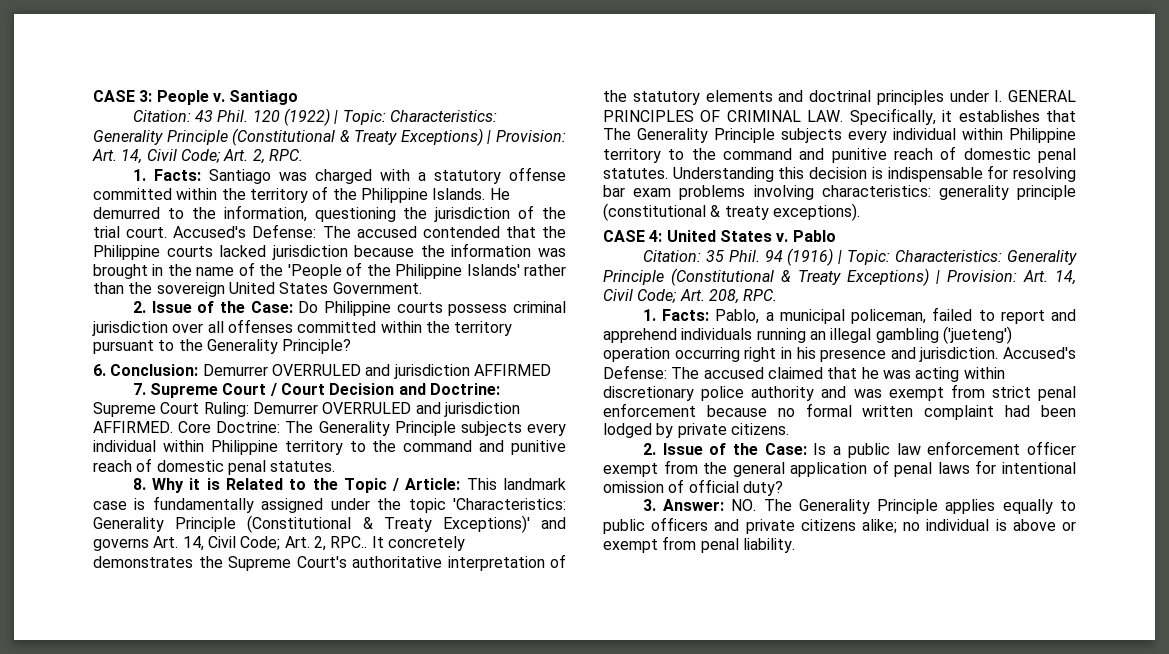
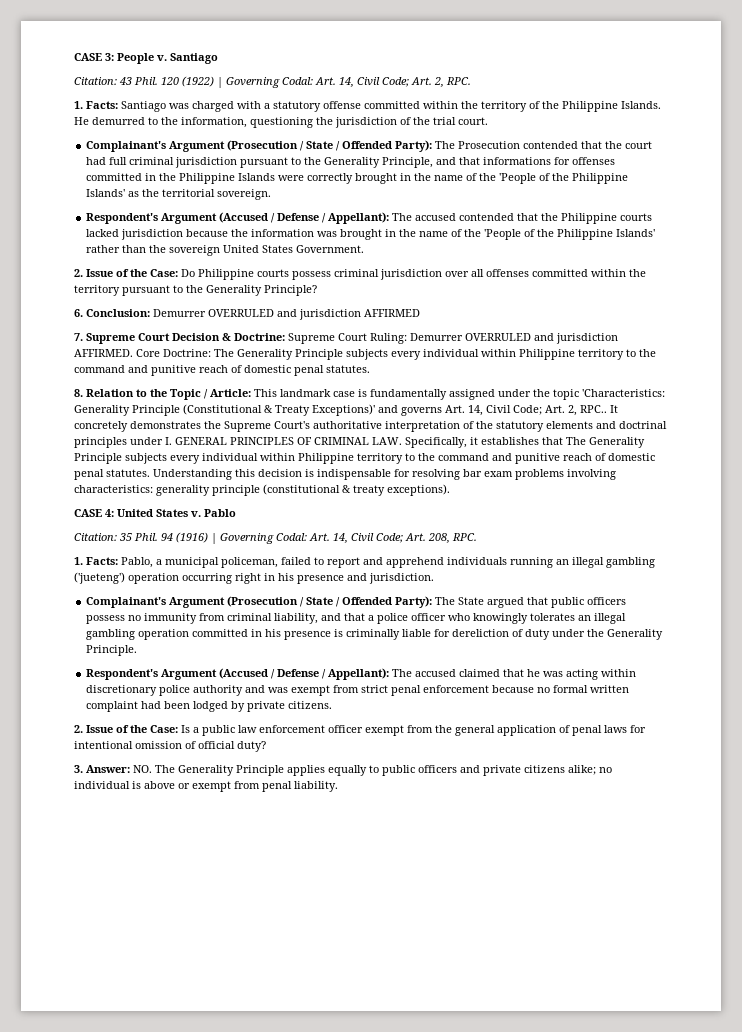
- 120 (1922) | Topic: Characteristics: Generality Principle (Constitutional & Treaty Exceptions) | Provision: Art. 14, Civil Code; Art. 2, RPC.
+ 120 (1922) | Governing Codal: Art. 14, Civil Code; Art. 2, RPC.
- He demurred to the information, questioning the jurisdiction of the trial court. Accused's Defense: The accused contended that the Philippine courts lacked jurisdiction because the information was brought in the name of the 'People of the Philippine Islands' rather than the sovereign United States Government.
+ He demurred to the information, questioning the jurisdiction of the trial court.
+ Complainant's Argument (Prosecution / State / Offended Party): The Prosecution contended that the court had full criminal jurisdiction pursuant to the Generality Principle, and that informations for offenses committed in the Philippine Islands were correctly brought in the name of the 'People of the Philippine Islands' as the territorial sovereign.
+ Respondent's Argument (Accused / Defense / Appellant): The accused contended that the Philippine courts lacked jurisdiction because the information was brought in the name of the 'People of the Philippine Islands' rather than the sovereign United States Government.
- 7. Supreme Court / Court Decision and Doctrine: Supreme Court Ruling: Demurrer OVERRULED and jurisdiction AFFIRMED.
+ 7. Supreme Court Decision & Doctrine: Supreme Court Ruling: Demurrer OVERRULED and jurisdiction AFFIRMED.
- 8. Why it is Related to the Topic / Article: This landmark case is fundamentally assigned under the topic 'Characteristics: Generality Principle (Constitutional & Treaty Exceptions)' and governs Art. 14, Civil Code; Art. 2, RPC..
+ 8. Relation to the Topic / Article: This landmark case is fundamentally assigned under the topic 'Characteristics: Generality Principle (Constitutional & Treaty Exceptions)' and governs Art. 14, Civil Code; Art. 2, RPC..
- 94 (1916) | Topic: Characteristics: Generality Principle (Constitutional & Treaty Exceptions) | Provision: Art. 14, Civil Code; Art. 208, RPC.
+ 94 (1916) | Governing Codal: Art. 14, Civil Code; Art. 208, RPC.
- 1. Facts: Pablo, a municipal policeman, failed to report and apprehend individuals running an illegal gambling ('jueteng') operation occurring right in his presence and jurisdiction. Accused's Defense: The accused claimed that he was acting within discretionary police authority and was exempt from strict penal enforcement because no formal written complaint had been lodged by private citizens.
+ 1. Facts: Pablo, a municipal policeman, failed to report and apprehend individuals running an illegal gambling ('jueteng') operation occurring right in his presence and jurisdiction.
+ Complainant's Argument (Prosecution / State / Offended Party): The State argued that public officers possess no immunity from criminal liability, and that a police officer who knowingly tolerates an illegal gambling operation committed in his presence is criminally liable for dereliction of duty under the Generality Principle.
+ Respondent's Argument (Accused / Defense / Appellant): The accused claimed that he was acting within discretionary police authority and was exempt from strict penal enforcement because no formal written complaint had been lodged by private citizens.

